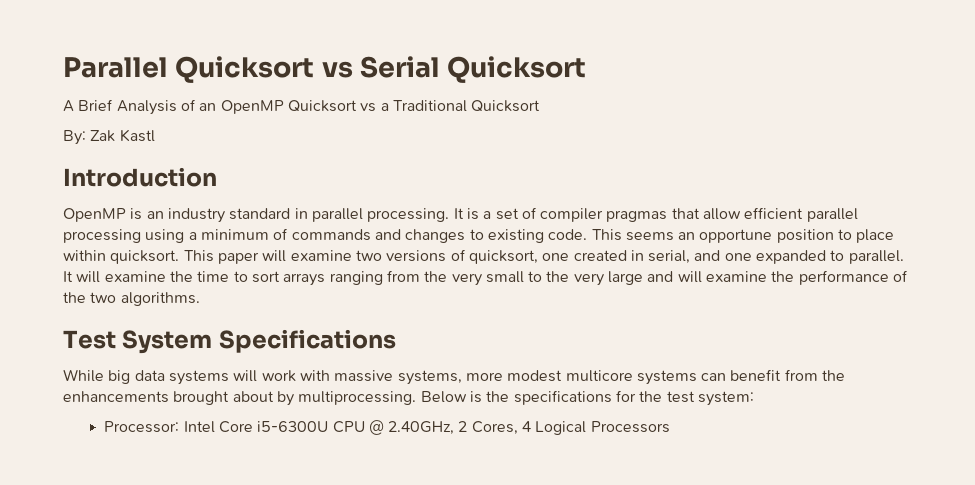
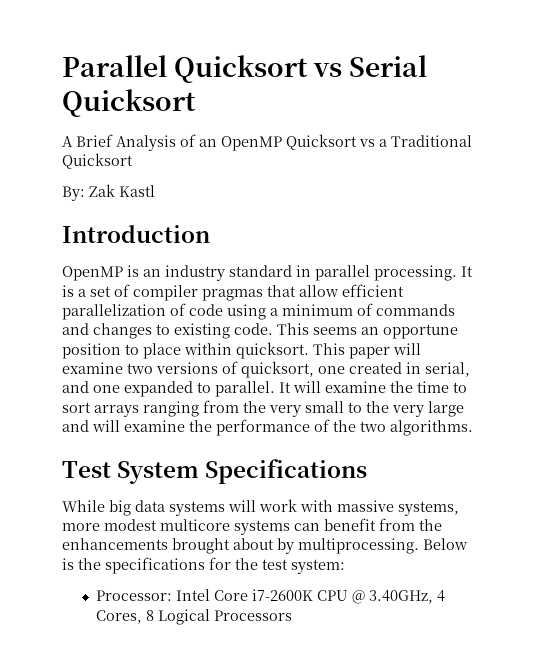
- It is a set of compiler pragmas that allow efficient parallel processing using a minimum of commands and changes to existing code.
+ It is a set of compiler pragmas that allow efficient parallelization of code using a minimum of commands and changes to existing code.
- Processor: Intel Core i5-6300U CPU @ 2.40GHz, 2 Cores, 4 Logical Processors
+ Processor: Intel Core i7-2600K CPU @ 3.40GHz, 4 Cores, 8 Logical Processors

